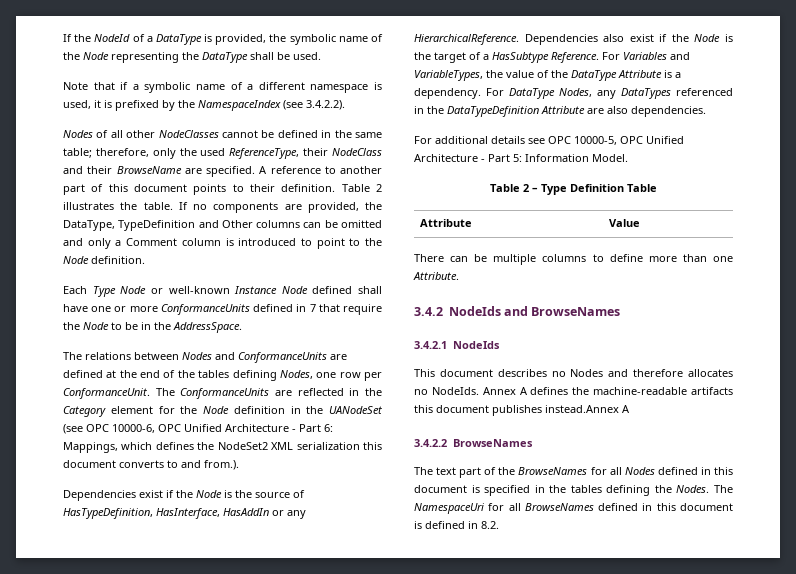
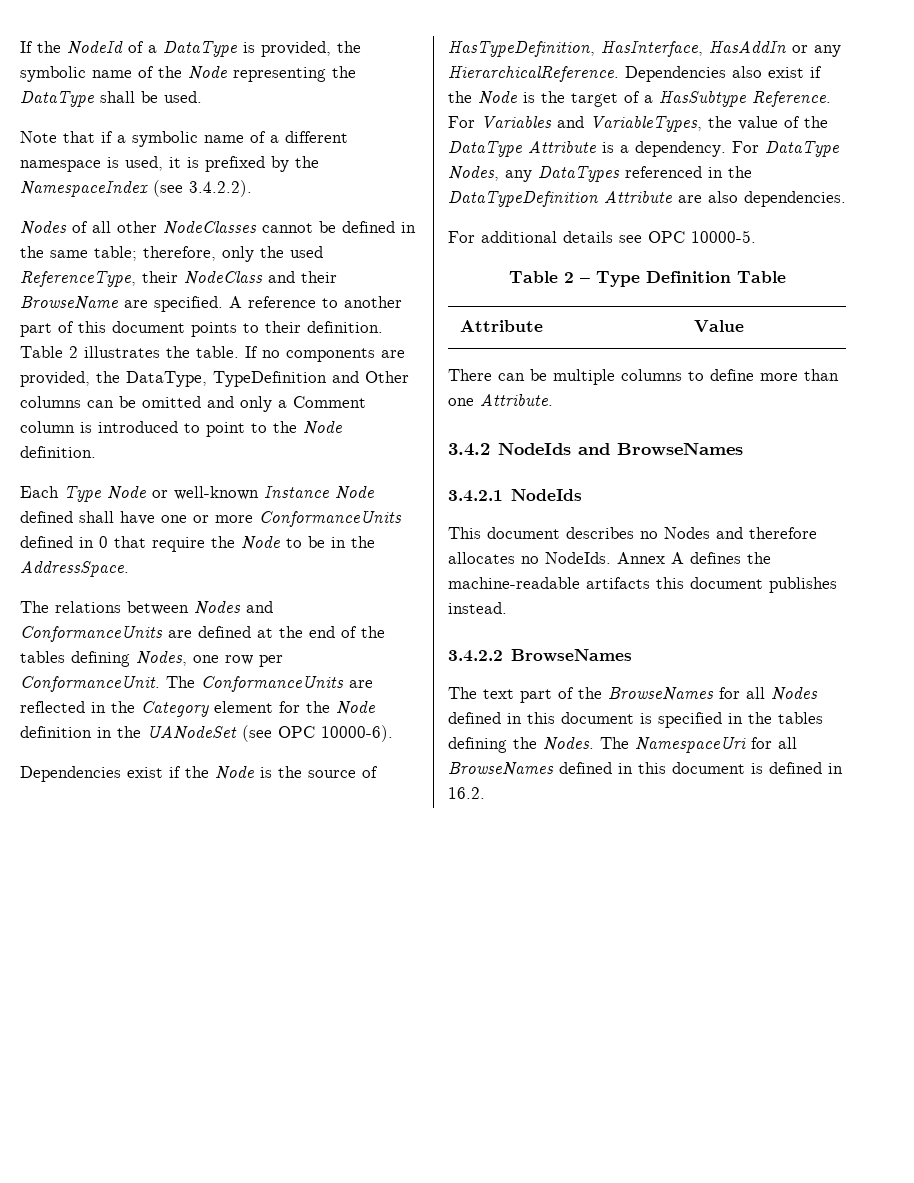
- Each Type Node or well-known Instance Node defined shall have one or more ConformanceUnits defined in 7 that require the Node to be in the AddressSpace.
+ Each Type Node or well-known Instance Node defined shall have one or more ConformanceUnits defined in 0 that require the Node to be in the AddressSpace.
- The ConformanceUnits are reflected in the Category element for the Node definition in the UANodeSet (see OPC 10000-6, OPC Unified Architecture - Part 6: Mappings, which defines the NodeSet2 XML serialization this document converts to and from.).
+ The ConformanceUnits are reflected in the Category element for the Node definition in the UANodeSet (see OPC 10000-6).
- For additional details see OPC 10000-5, OPC Unified Architecture - Part 5: Information Model.
+ For additional details see OPC 10000-5.
- Annex A defines the machine-readable artifacts this document publishes instead.Annex A
+ Annex A defines the machine-readable artifacts this document publishes instead.
- The NamespaceUri for all BrowseNames defined in this document is defined in 8.2.
+ The NamespaceUri for all BrowseNames defined in this document is defined in 16.2.

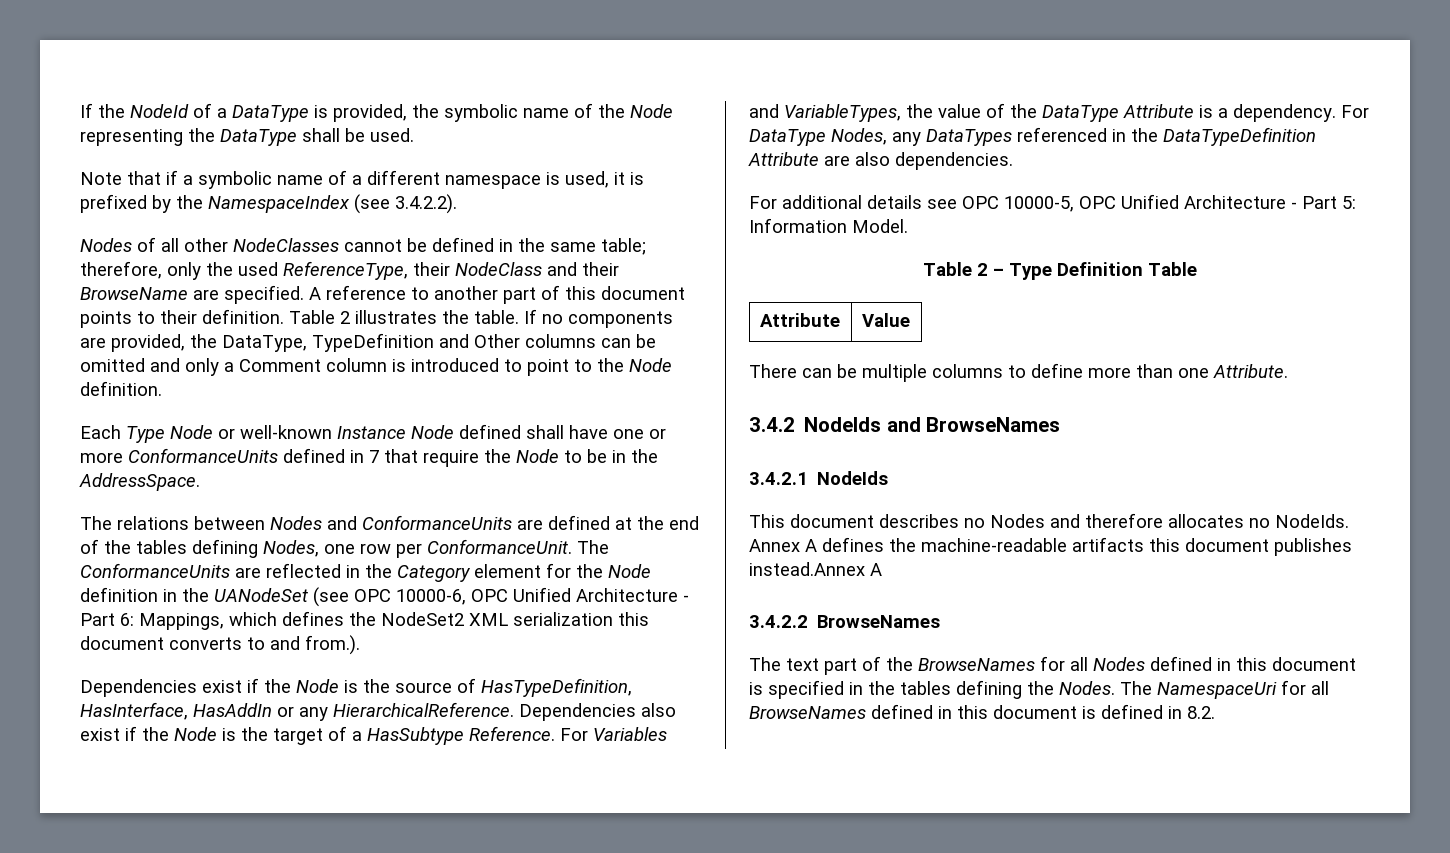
- Each Type Node or well-known Instance Node defined shall have one or more ConformanceUnits defined in 0 that require the Node to be in the AddressSpace.
+ Each Type Node or well-known Instance Node defined shall have one or more ConformanceUnits defined in 7 that require the Node to be in the AddressSpace.
- The ConformanceUnits are reflected in the Category element for the Node definition in the UANodeSet (see OPC 10000-6).
+ The ConformanceUnits are reflected in the Category element for the Node definition in the UANodeSet (see OPC 10000-6, OPC Unified Architecture - Part 6: Mappings, which defines the NodeSet2 XML serialization this document converts to and from.).
- For additional details see OPC 10000-5.
+ For additional details see OPC 10000-5, OPC Unified Architecture - Part 5: Information Model.
- Annex A defines the machine-readable artifacts this document publishes instead.
+ Annex A defines the machine-readable artifacts this document publishes instead.Annex A
- The NamespaceUri for all BrowseNames defined in this document is defined in 16.2.
+ The NamespaceUri for all BrowseNames defined in this document is defined in 8.2.

